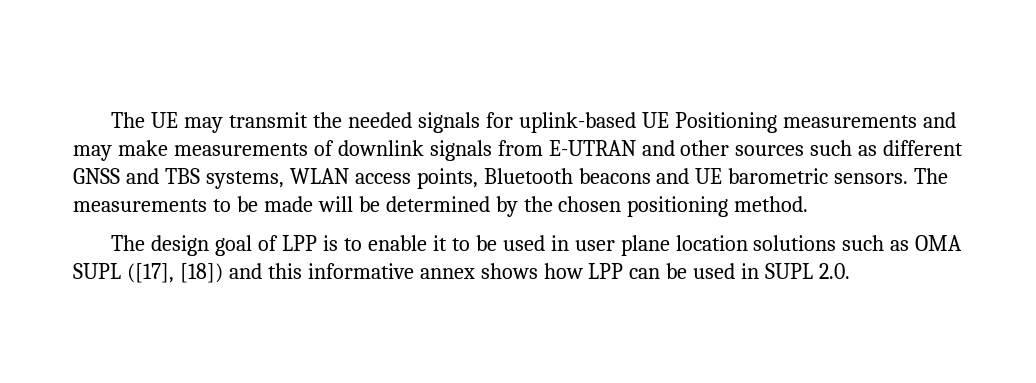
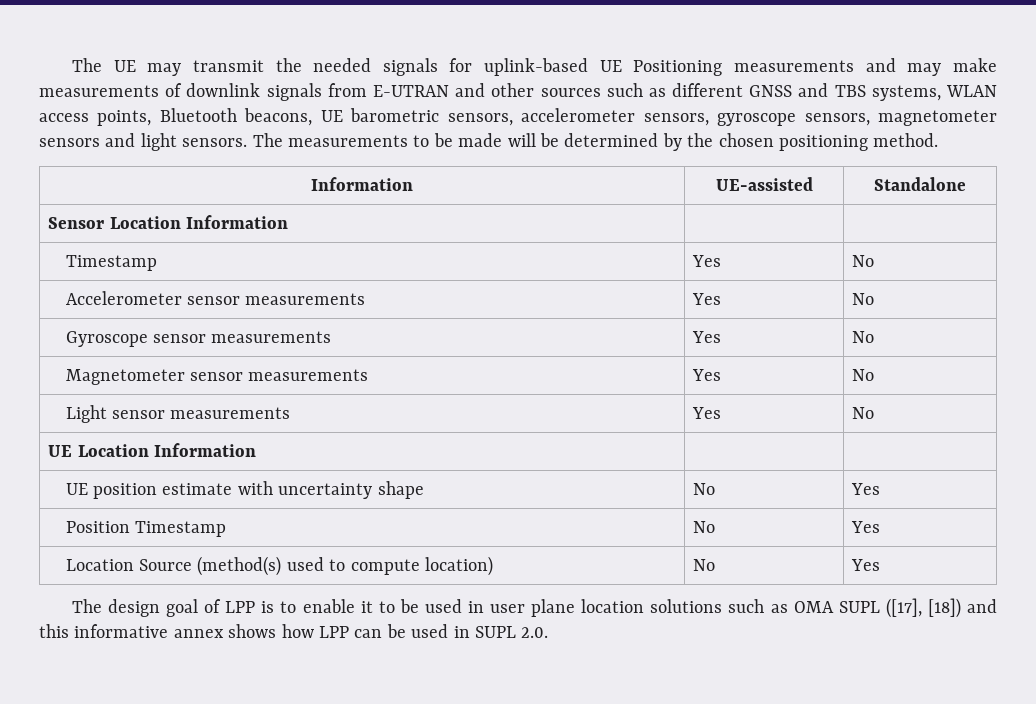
- The UE may transmit the needed signals for uplink-based UE Positioning measurements and may make measurements of downlink signals from E-UTRAN and other sources such as different GNSS and TBS systems, WLAN access points, Bluetooth beacons and UE barometric sensors.
+ The UE may transmit the needed signals for uplink-based UE Positioning measurements and may make measurements of downlink signals from E-UTRAN and other sources such as different GNSS and TBS systems, WLAN access points, Bluetooth beacons, UE barometric sensors, accelerometer sensors, gyroscope sensors, magnetometer sensors and light sensors.
+ Information | UE-assisted | Standalone
+ Sensor Location Information | |
+ Timestamp | Yes | No
+ Accelerometer sensor measurements | Yes | No
+ Gyroscope sensor measurements | Yes | No
+ Magnetometer sensor measurements | Yes | No
+ Light sensor measurements | Yes | No
+ UE Location Information | |
+ UE position estimate with uncertainty shape | No | Yes
+ Position Timestamp | No | Yes
+ Location Source (method(s) used to compute location) | No | Yes

